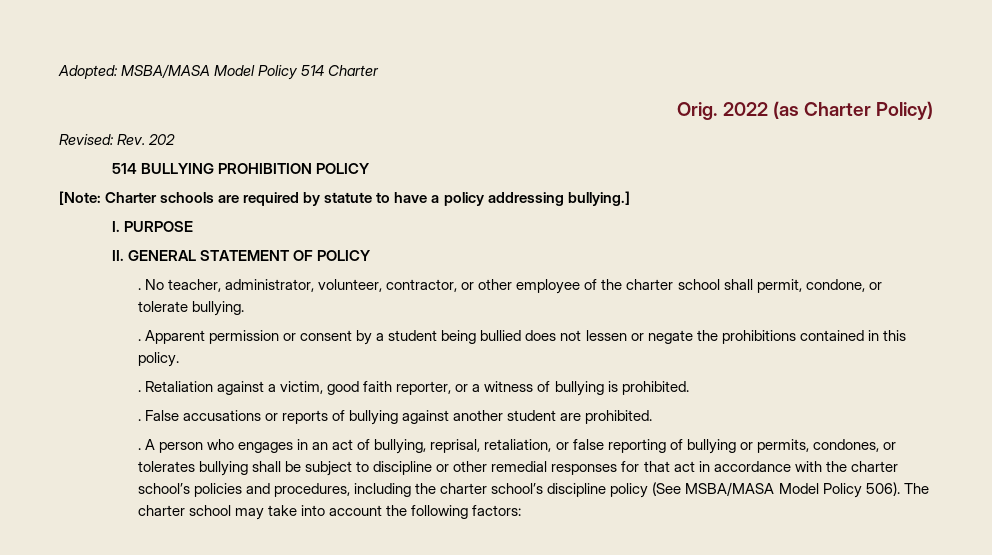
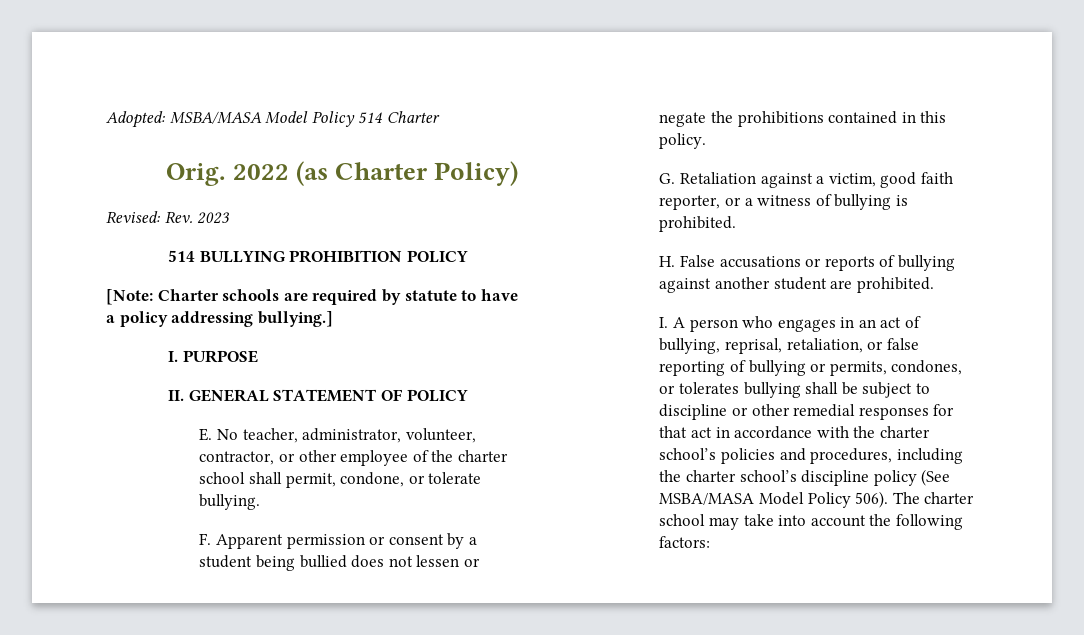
- Revised: Rev. 202
+ Revised: Rev. 2023
- . No teacher, administrator, volunteer, contractor, or other employee of the charter school shall permit, condone, or tolerate bullying.
+ E. No teacher, administrator, volunteer, contractor, or other employee of the charter school shall permit, condone, or tolerate bullying.
- . Apparent permission or consent by a student being bullied does not lessen or negate the prohibitions contained in this policy.
+ F. Apparent permission or consent by a student being bullied does not lessen or negate the prohibitions contained in this policy.
- . Retaliation against a victim, good faith reporter, or a witness of bullying is prohibited.
+ G. Retaliation against a victim, good faith reporter, or a witness of bullying is prohibited.
- . False accusations or reports of bullying against another student are prohibited.
+ H. False accusations or reports of bullying against another student are prohibited.
- . A person who engages in an act of bullying, reprisal, retaliation, or false reporting of bullying or permits, condones, or tolerates bullying shall be subject to discipline or other remedial responses for that act in accordance with the charter school’s policies and procedures, including the charter school’s discipline policy (See MSBA/MASA Model Policy 506).
+ I. A person who engages in an act of bullying, reprisal, retaliation, or false reporting of bullying or permits, condones, or tolerates bullying shall be subject to discipline or other remedial responses for that act in accordance with the charter school’s policies and procedures, including the charter school’s discipline policy (See MSBA/MASA Model Policy 506).

